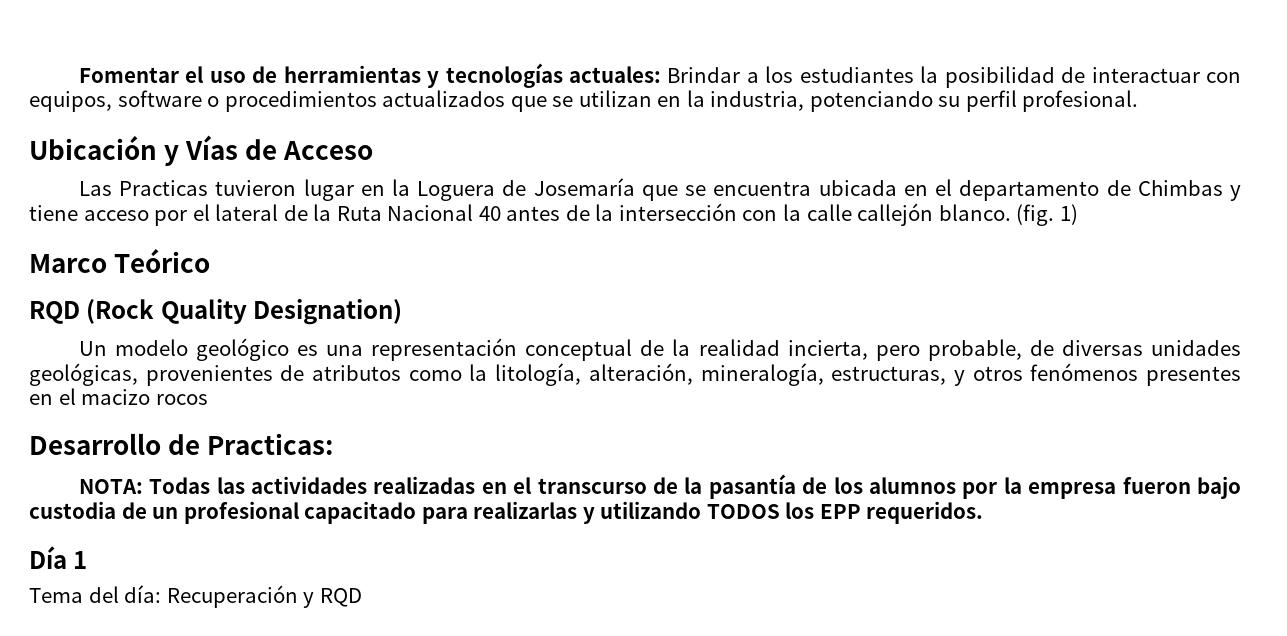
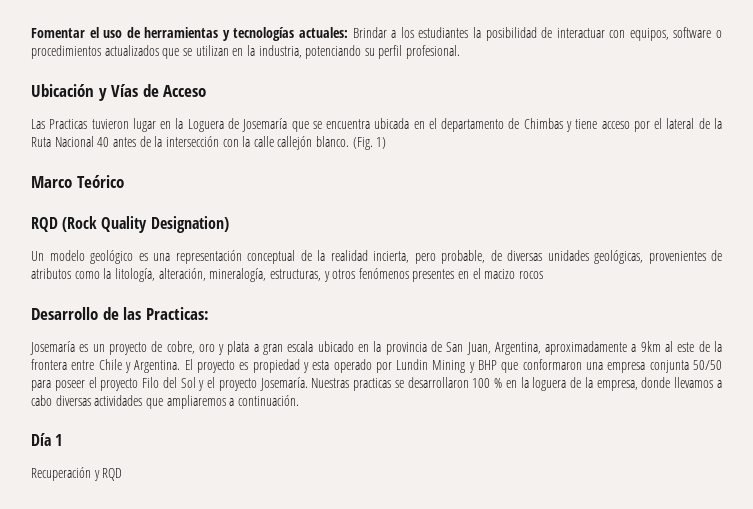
- (fig. 1)
+ (Fig. 1)
- Desarrollo de Practicas:
+ Desarrollo de las Practicas:
- NOTA: Todas las actividades realizadas en el transcurso de la pasantía de los alumnos por la empresa fueron bajo custodia de un profesional capacitado para realizarlas y utilizando TODOS los EPP requeridos.
+ Josemaría es un proyecto de cobre, oro y plata a gran escala ubicado en la provincia de San Juan, Argentina, aproximadamente a 9km al este de la frontera entre Chile y Argentina. El proyecto es propiedad y esta operado por Lundin Mining y BHP que conformaron una empresa conjunta 50/50 para poseer el proyecto Filo del Sol y el proyecto Josemaría. Nuestras practicas se desarrollaron 100 % en la loguera de la empresa, donde llevamos a cabo diversas actividades que ampliaremos a continuación.
- Tema del día: Recuperación y RQD
+ Recuperación y RQD

